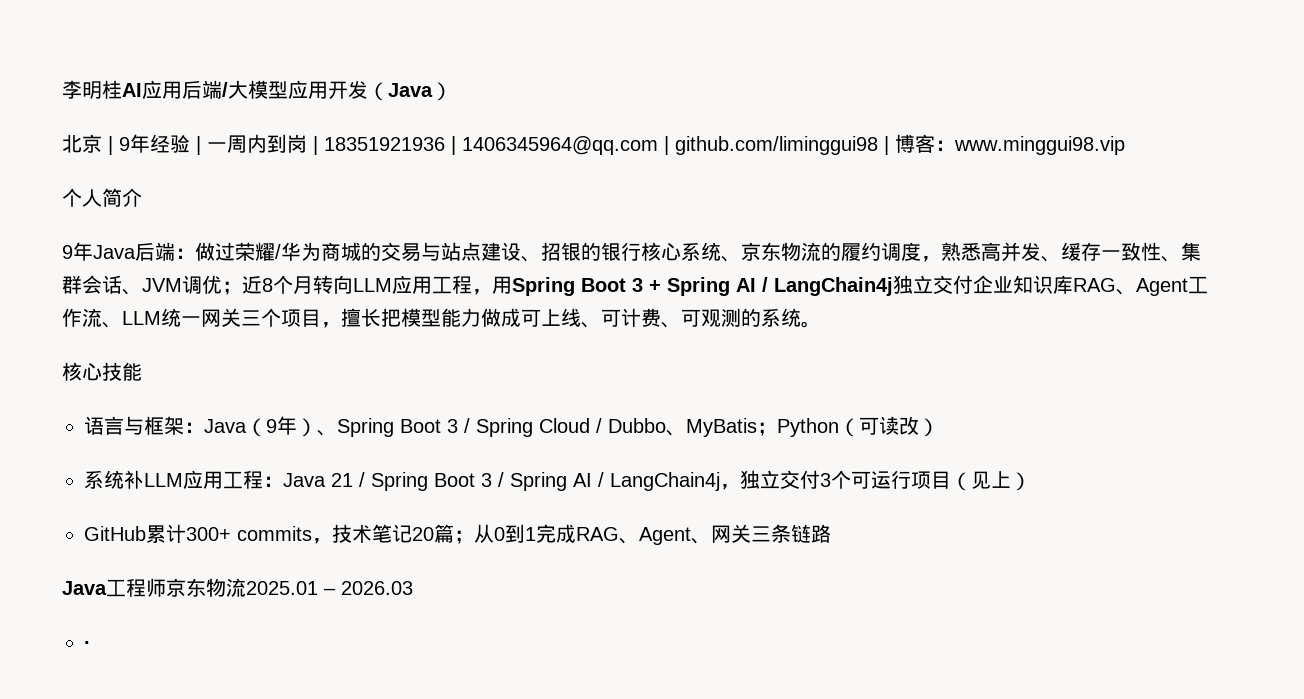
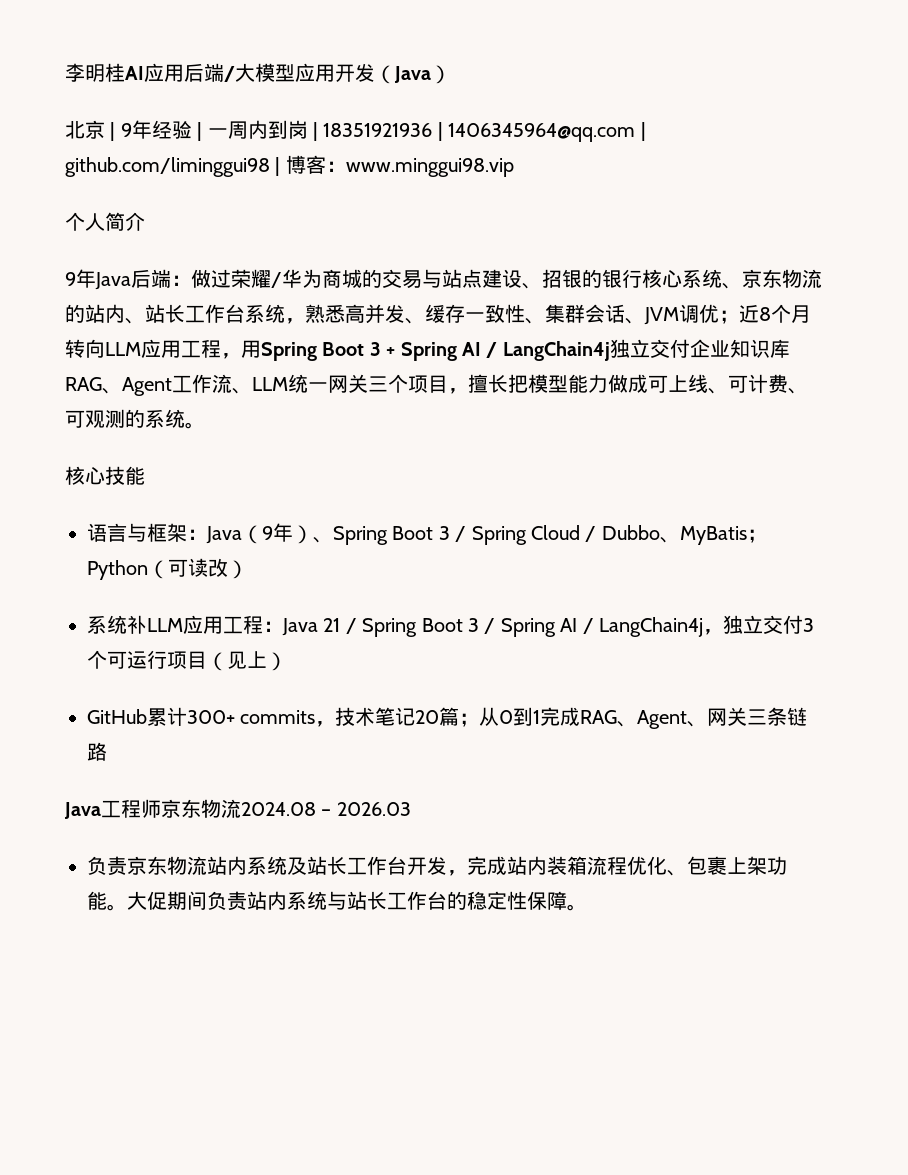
- 做过荣耀/华为商城的交易与站点建设、招银的银行核心系统、京东物流的履约调度，熟悉高并发、缓存一致性、集群会话、JVM调优；
+ 做过荣耀/华为商城的交易与站点建设、招银的银行核心系统、京东物流的站内、站长工作台系统，熟悉高并发、缓存一致性、集群会话、JVM调优；
- Java工程师京东物流2025.01 – 2026.03
+ Java工程师京东物流2024.08 – 2026.03
- ·
+ 负责京东物流站内系统及站长工作台开发，完成站内装箱流程优化、包裹上架功能。大促期间负责站内系统与站长工作台的稳定性保障。

